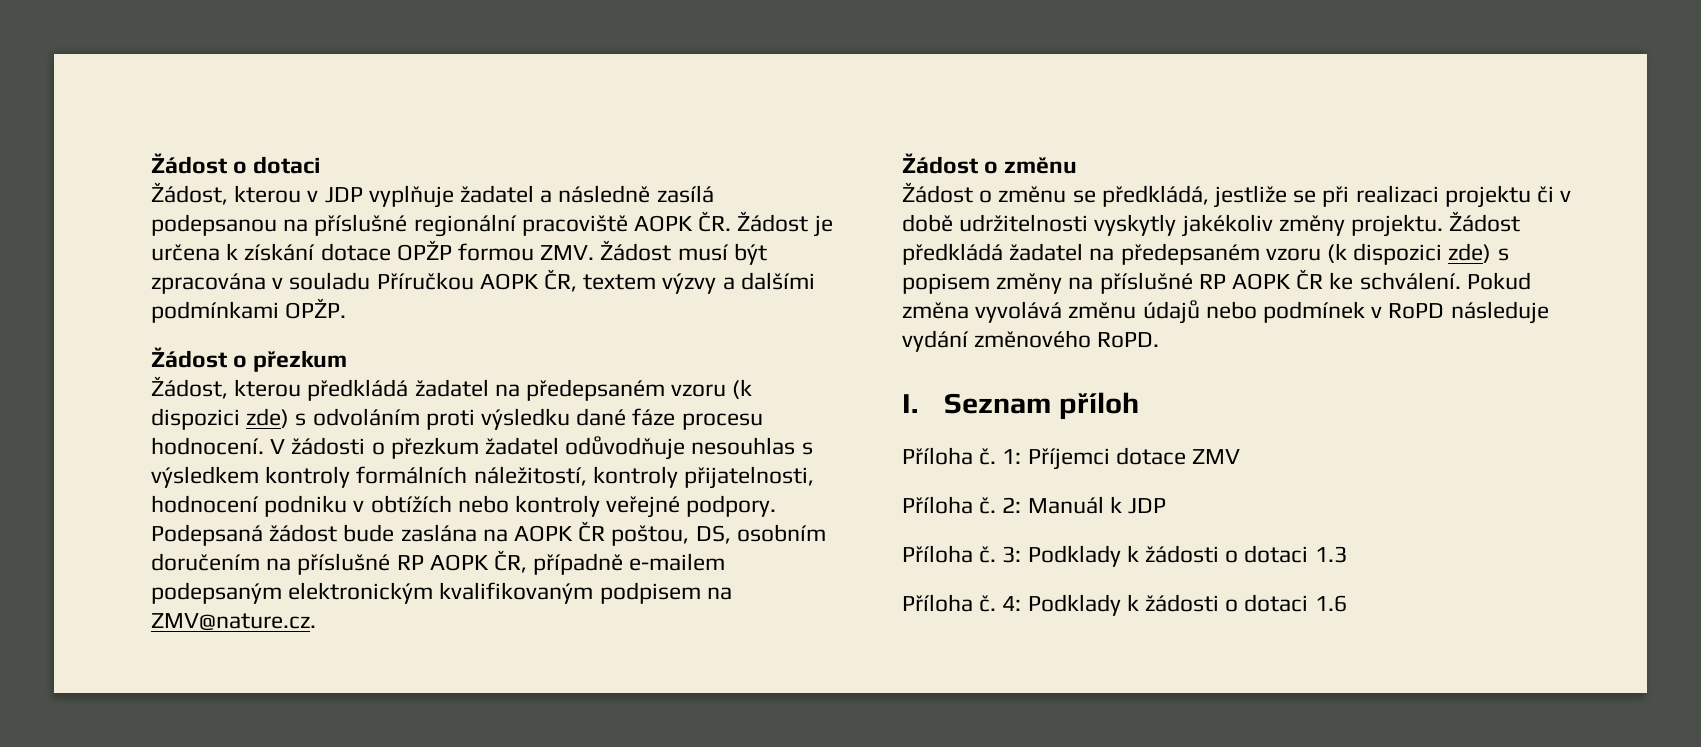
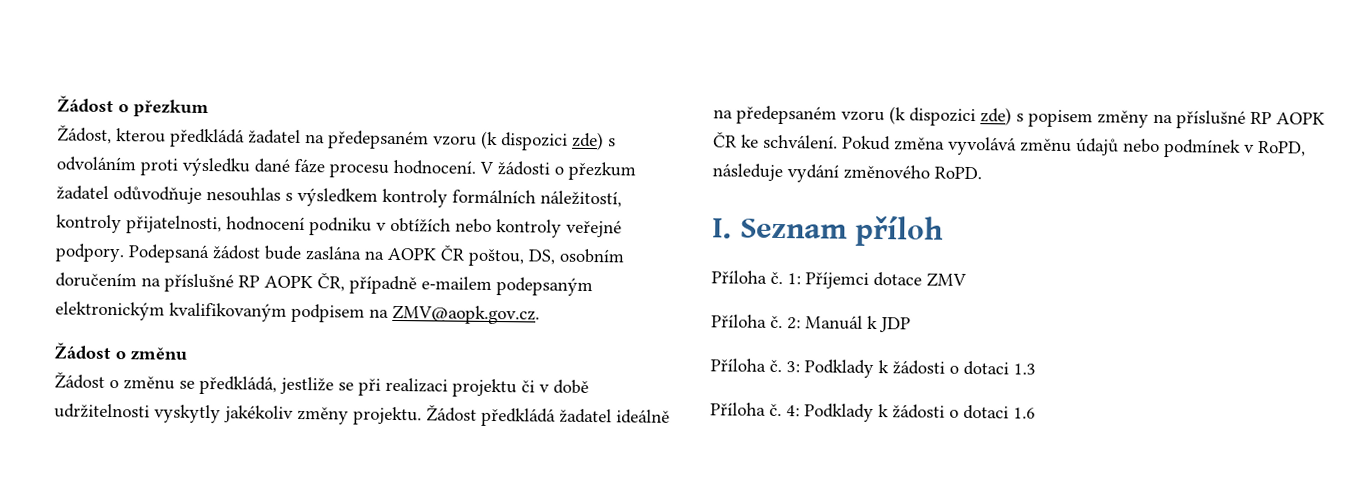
- Žádost o dotaci
- Žádost, kterou v JDP vyplňuje žadatel a následně zasílá podepsanou na příslušné regionální pracoviště AOPK ČR. Žádost je určena k získání dotace OPŽP formou ZMV. Žádost musí být zpracována v souladu Příručkou AOPK ČR, textem výzvy a dalšími podmínkami OPŽP.
- Podepsaná žádost bude zaslána na AOPK ČR poštou, DS, osobním doručením na příslušné RP AOPK ČR, případně e-mailem podepsaným elektronickým kvalifikovaným podpisem na ZMV@nature.cz.
+ Podepsaná žádost bude zaslána na AOPK ČR poštou, DS, osobním doručením na příslušné RP AOPK ČR, případně e-mailem podepsaným elektronickým kvalifikovaným podpisem na ZMV@aopk.gov.cz.
- Žádost předkládá žadatel na předepsaném vzoru (k dispozici zde) s popisem změny na příslušné RP AOPK ČR ke schválení.
+ Žádost předkládá žadatel ideálně na předepsaném vzoru (k dispozici zde) s popisem změny na příslušné RP AOPK ČR ke schválení.
- Pokud změna vyvolává změnu údajů nebo podmínek v RoPD následuje vydání změnového RoPD.
+ Pokud změna vyvolává změnu údajů nebo podmínek v RoPD, následuje vydání změnového RoPD.

